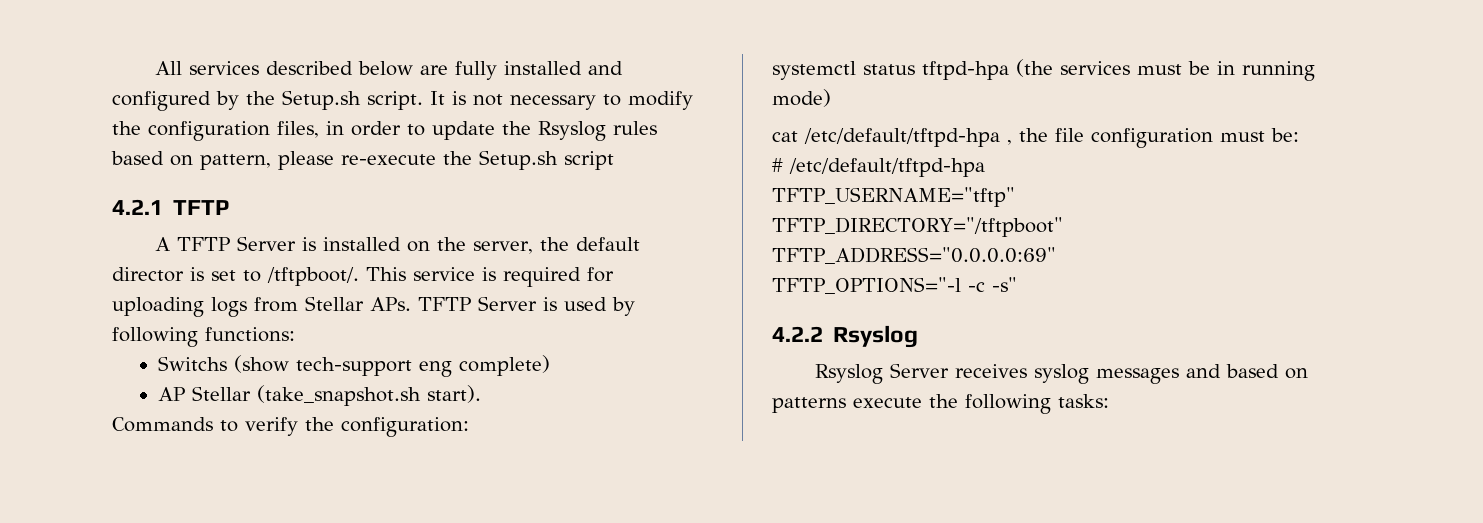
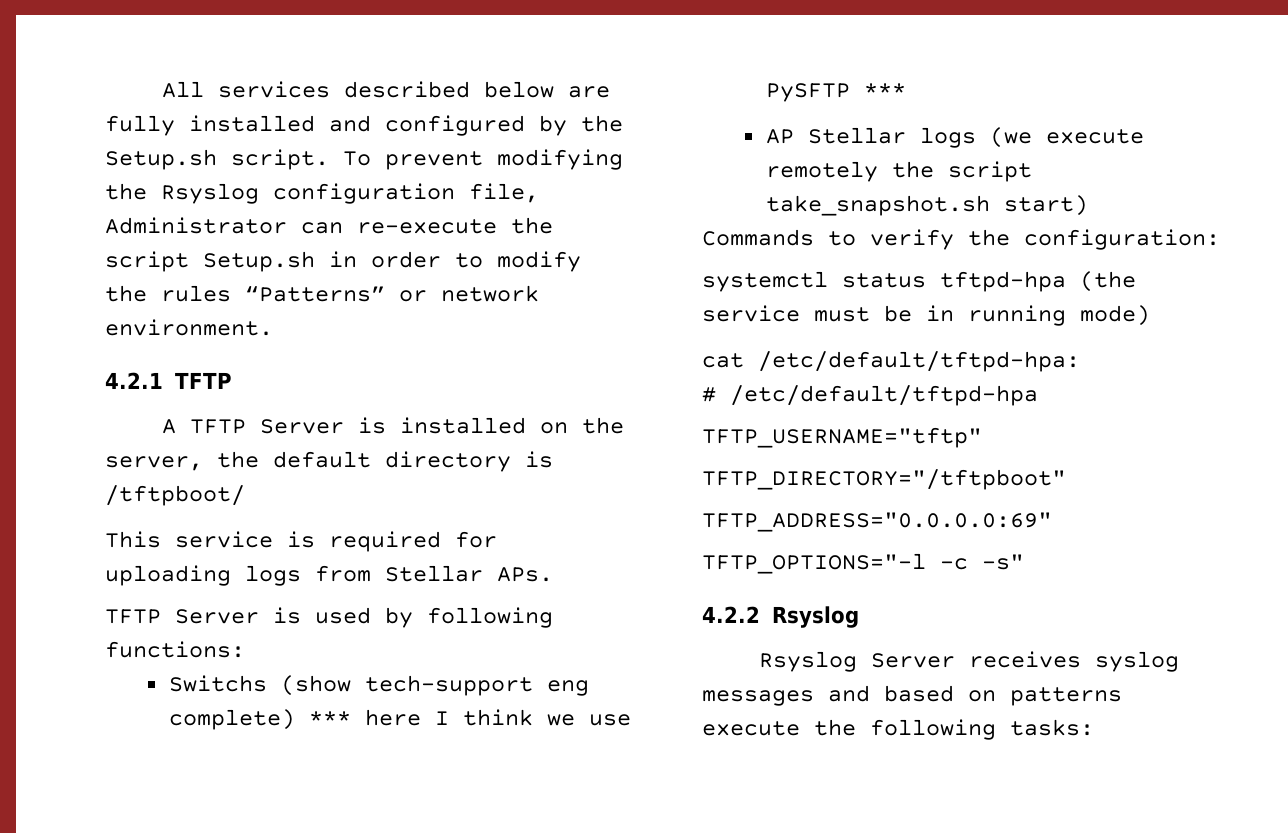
- It is not necessary to modify the configuration files, in order to update the Rsyslog rules based on pattern, please re-execute the Setup.sh script
+ To prevent modifying the Rsyslog configuration file, Administrator can re-execute the script Setup.sh in order to modify the rules “Patterns” or network environment.
- A TFTP Server is installed on the server, the default director is set to /tftpboot/. This service is required for uploading logs from Stellar APs. TFTP Server is used by following functions:
+ A TFTP Server is installed on the server, the default directory is /tftpboot/
+ This service is required for uploading logs from Stellar APs.
+ TFTP Server is used by following functions:
- Switchs (show tech-support eng complete)
- AP Stellar (take_snapshot.sh start).
+ Switchs (show tech-support eng complete) *** here I think we use PySFTP ***
+ AP Stellar logs (we execute remotely the script take_snapshot.sh start)
- systemctl status tftpd-hpa (the services must be in running mode)
+ systemctl status tftpd-hpa (the service must be in running mode)
- cat /etc/default/tftpd-hpa , the file configuration must be:
+ cat /etc/default/tftpd-hpa:

